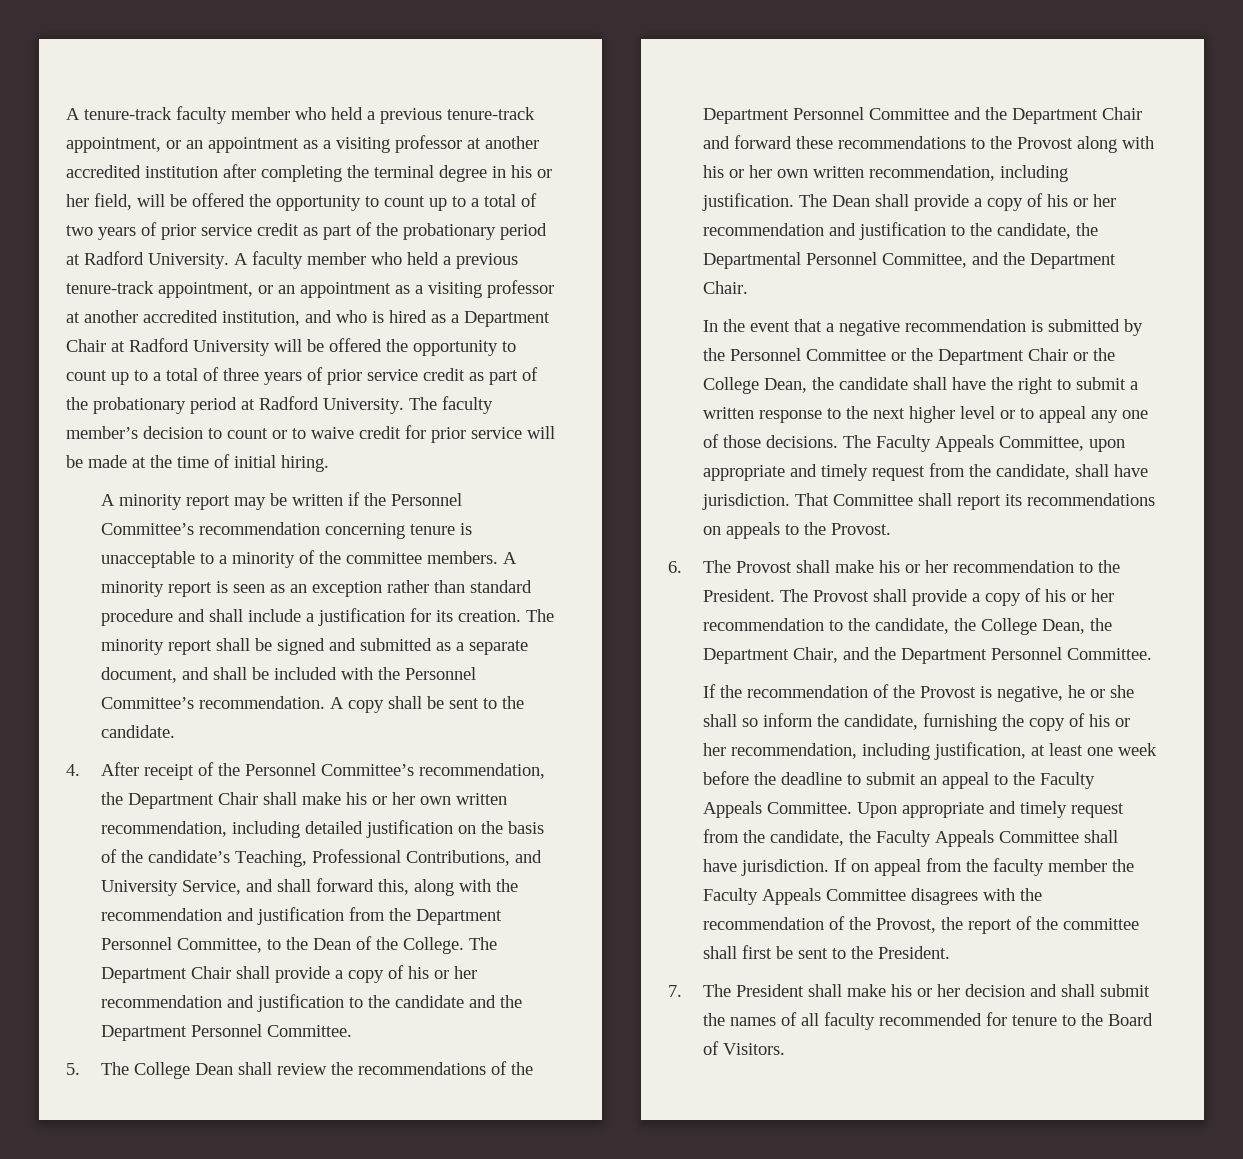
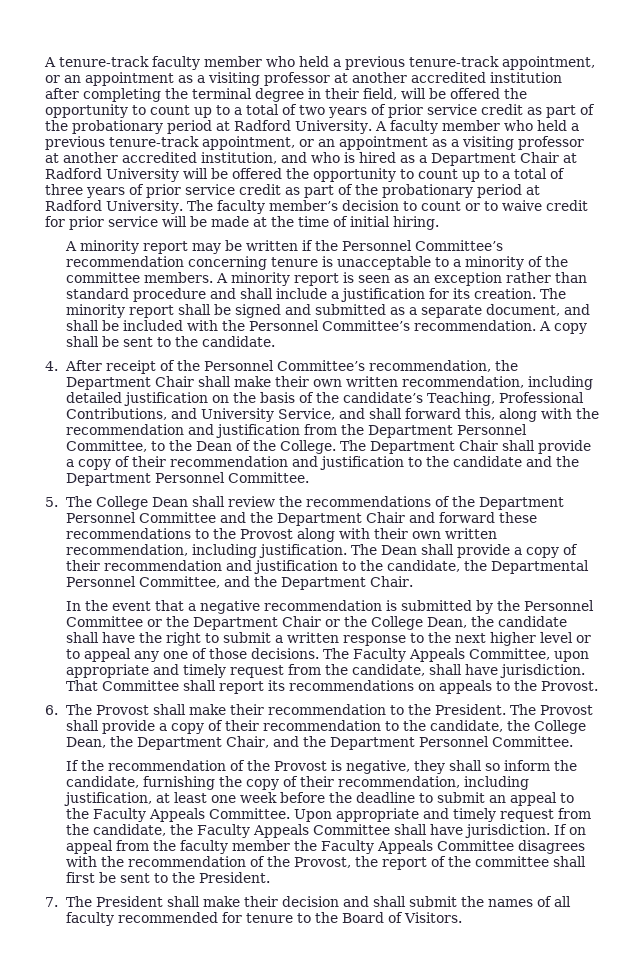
- A tenure-track faculty member who held a previous tenure-track appointment, or an appointment as a visiting professor at another accredited institution after completing the terminal degree in his or her field, will be offered the opportunity to count up to a total of two years of prior service credit as part of the probationary period at Radford University.
+ A tenure-track faculty member who held a previous tenure-track appointment, or an appointment as a visiting professor at another accredited institution after completing the terminal degree in their field, will be offered the opportunity to count up to a total of two years of prior service credit as part of the probationary period at Radford University.
- 4. After receipt of the Personnel Committee’s recommendation, the Department Chair shall make his or her own written recommendation, including detailed justification on the basis of the candidate’s Teaching, Professional Contributions, and University Service, and shall forward this, along with the recommendation and justification from the Department Personnel Committee, to the Dean of the College.
+ 4. After receipt of the Personnel Committee’s recommendation, the Department Chair shall make their own written recommendation, including detailed justification on the basis of the candidate’s Teaching, Professional Contributions, and University Service, and shall forward this, along with the recommendation and justification from the Department Personnel Committee, to the Dean of the College.
- The Department Chair shall provide a copy of his or her recommendation and justification to the candidate and the Department Personnel Committee.
+ The Department Chair shall provide a copy of their recommendation and justification to the candidate and the Department Personnel Committee.
- 5. The College Dean shall review the recommendations of the Department Personnel Committee and the Department Chair and forward these recommendations to the Provost along with his or her own written recommendation, including justification.
+ 5. The College Dean shall review the recommendations of the Department Personnel Committee and the Department Chair and forward these recommendations to the Provost along with their own written recommendation, including justification.
- The Dean shall provide a copy of his or her recommendation and justification to the candidate, the Departmental Personnel Committee, and the Department Chair.
+ The Dean shall provide a copy of their recommendation and justification to the candidate, the Departmental Personnel Committee, and the Department Chair.
- 6. The Provost shall make his or her recommendation to the President.
+ 6. The Provost shall make their recommendation to the President.
- The Provost shall provide a copy of his or her recommendation to the candidate, the College Dean, the Department Chair, and the Department Personnel Committee.
+ The Provost shall provide a copy of their recommendation to the candidate, the College Dean, the Department Chair, and the Department Personnel Committee.
- If the recommendation of the Provost is negative, he or she shall so inform the candidate, furnishing the copy of his or her recommendation, including justification, at least one week before the deadline to submit an appeal to the Faculty Appeals Committee.
+ If the recommendation of the Provost is negative, they shall so inform the candidate, furnishing the copy of their recommendation, including justification, at least one week before the deadline to submit an appeal to the Faculty Appeals Committee.
- 7. The President shall make his or her decision and shall submit the names of all faculty recommended for tenure to the Board of Visitors.
+ 7. The President shall make their decision and shall submit the names of all faculty recommended for tenure to the Board of Visitors.

